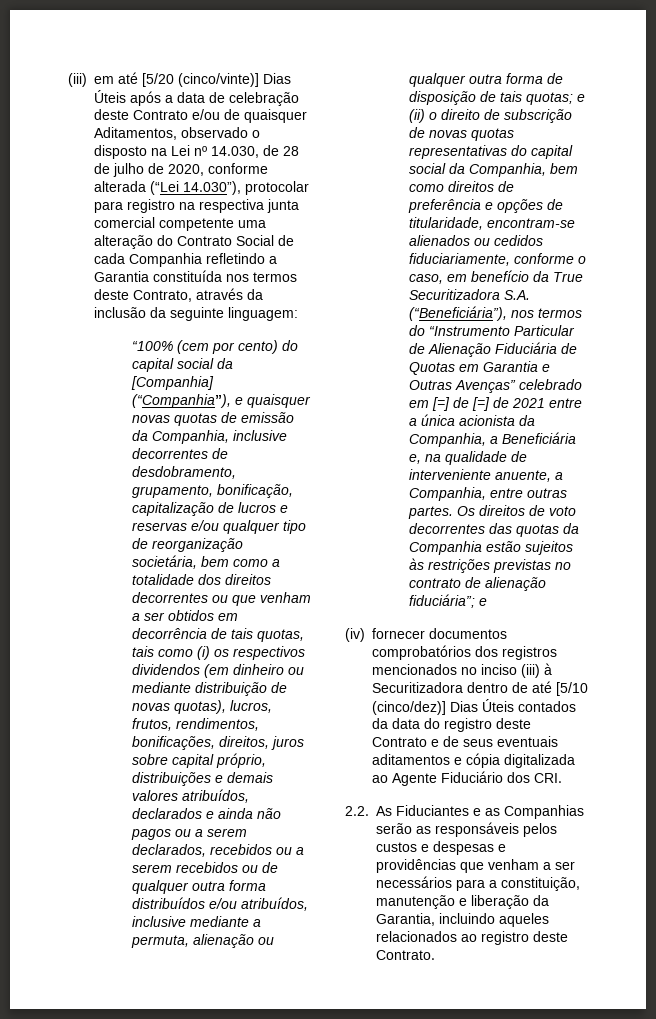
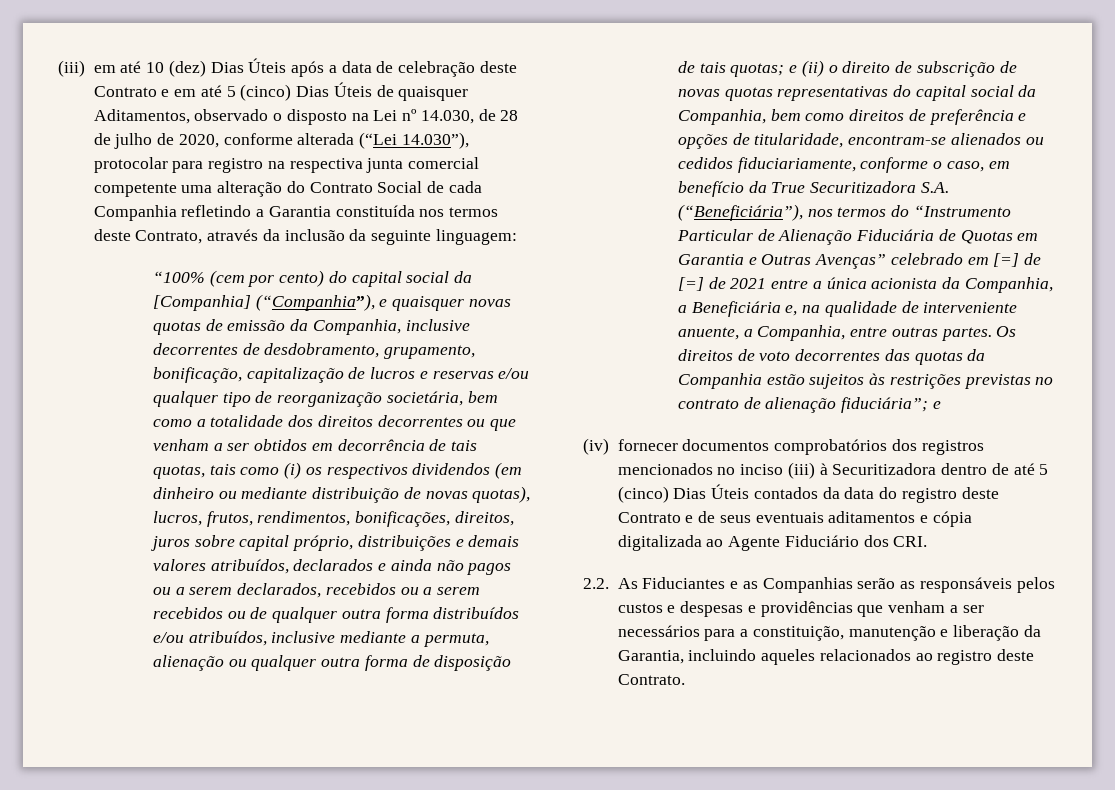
- (iii) em até [5/20 (cinco/vinte)] Dias Úteis após a data de celebração deste Contrato e/ou de quaisquer Aditamentos, observado o disposto na Lei nº 14.030, de 28 de julho de 2020, conforme alterada (“Lei 14.030”), protocolar para registro na respectiva junta comercial competente uma alteração do Contrato Social de cada Companhia refletindo a Garantia constituída nos termos deste Contrato, através da inclusão da seguinte linguagem:
+ (iii) em até 10 (dez) Dias Úteis após a data de celebração deste Contrato e em até 5 (cinco) Dias Úteis de quaisquer Aditamentos, observado o disposto na Lei nº 14.030, de 28 de julho de 2020, conforme alterada (“Lei 14.030”), protocolar para registro na respectiva junta comercial competente uma alteração do Contrato Social de cada Companhia refletindo a Garantia constituída nos termos deste Contrato, através da inclusão da seguinte linguagem:
- (iv) fornecer documentos comprobatórios dos registros mencionados no inciso (iii) à Securitizadora dentro de até [5/10 (cinco/dez)] Dias Úteis contados da data do registro deste Contrato e de seus eventuais aditamentos e cópia digitalizada ao Agente Fiduciário dos CRI.
+ (iv) fornecer documentos comprobatórios dos registros mencionados no inciso (iii) à Securitizadora dentro de até 5 (cinco) Dias Úteis contados da data do registro deste Contrato e de seus eventuais aditamentos e cópia digitalizada ao Agente Fiduciário dos CRI.

